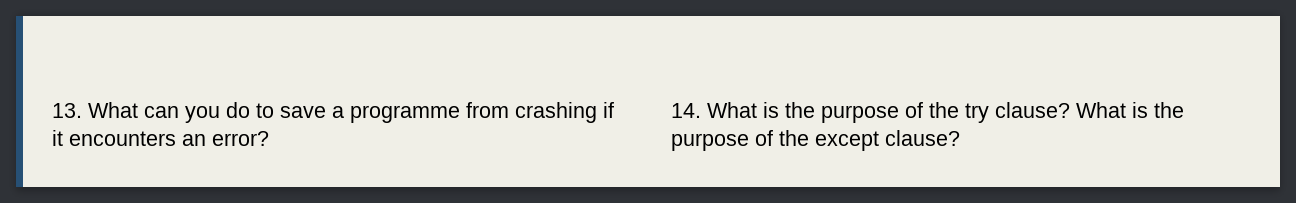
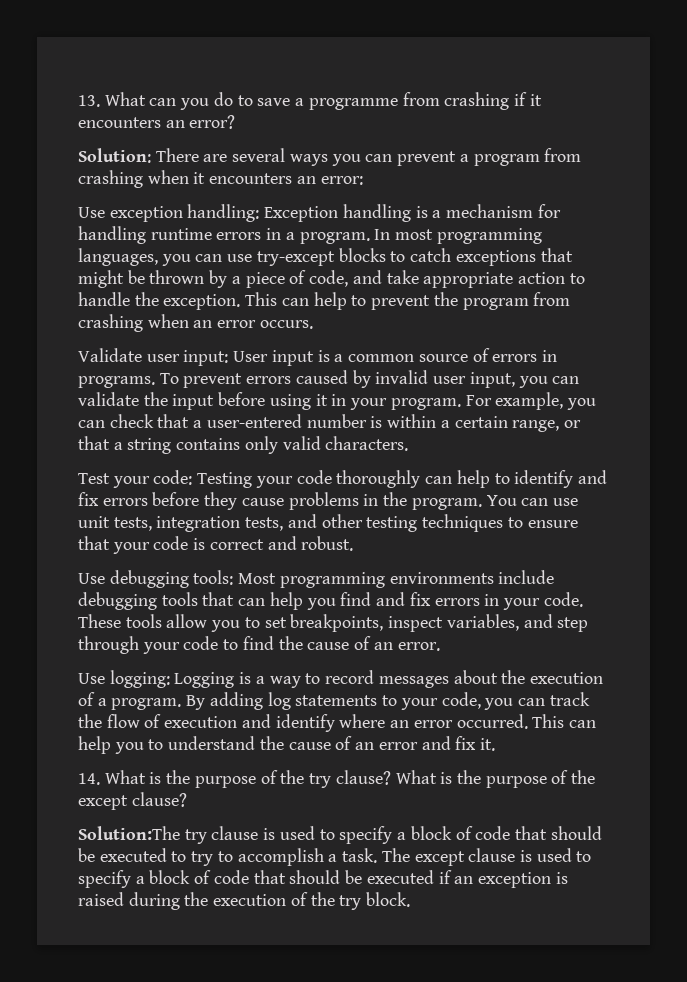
+ Solution: There are several ways you can prevent a program from crashing when it encounters an error:
+ Use exception handling: Exception handling is a mechanism for handling runtime errors in a program. In most programming languages, you can use try-except blocks to catch exceptions that might be thrown by a piece of code, and take appropriate action to handle the exception. This can help to prevent the program from crashing when an error occurs.
+ Validate user input: User input is a common source of errors in programs. To prevent errors caused by invalid user input, you can validate the input before using it in your program. For example, you can check that a user-entered number is within a certain range, or that a string contains only valid characters.
+ Test your code: Testing your code thoroughly can help to identify and fix errors before they cause problems in the program. You can use unit tests, integration tests, and other testing techniques to ensure that your code is correct and robust.
+ Use debugging tools: Most programming environments include debugging tools that can help you find and fix errors in your code. These tools allow you to set breakpoints, inspect variables, and step through your code to find the cause of an error.
+ Use logging: Logging is a way to record messages about the execution of a program. By adding log statements to your code, you can track the flow of execution and identify where an error occurred. This can help you to understand the cause of an error and fix it.
+ Solution:The try clause is used to specify a block of code that should be executed to try to accomplish a task. The except clause is used to specify a block of code that should be executed if an exception is raised during the execution of the try block.

